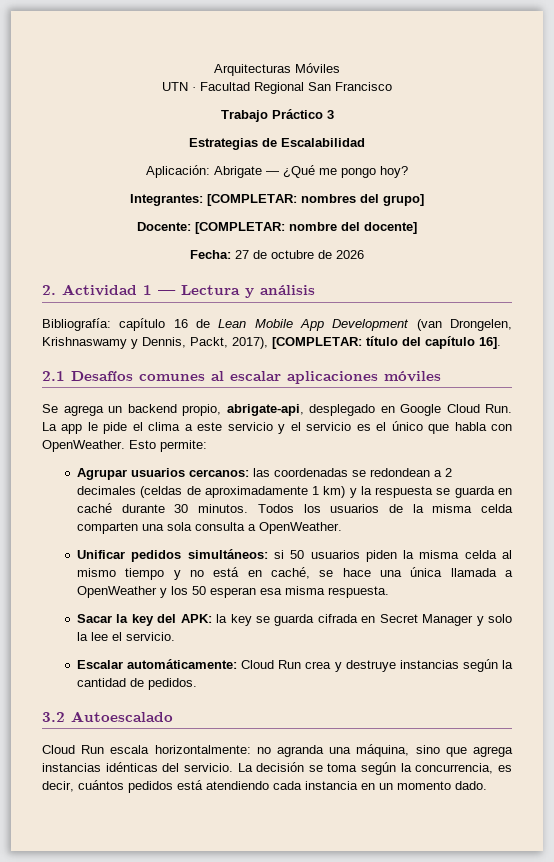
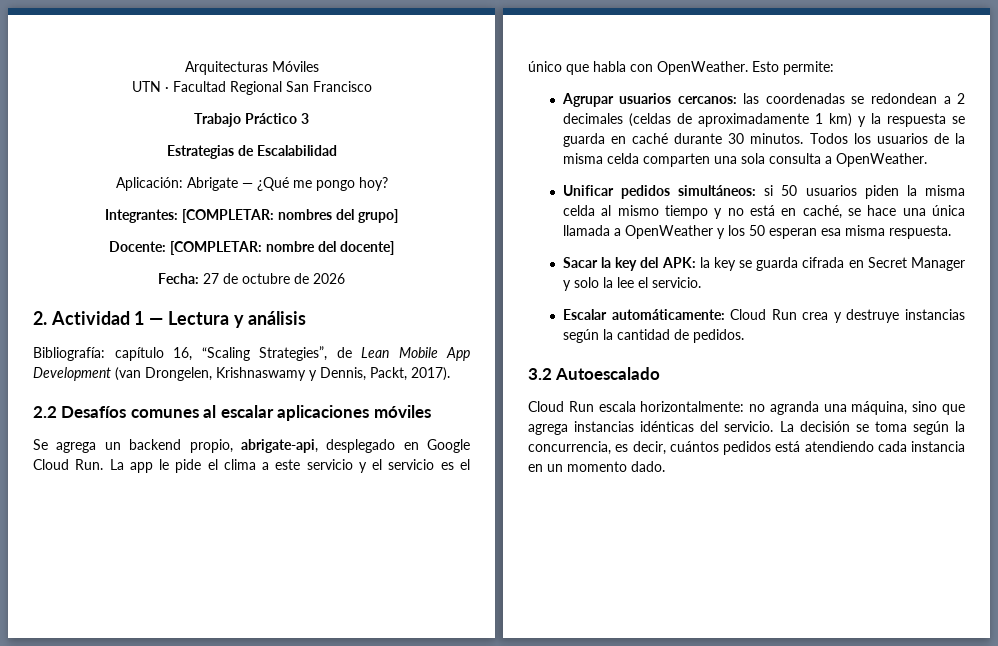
- Bibliografía: capítulo 16 de Lean Mobile App Development (van Drongelen, Krishnaswamy y Dennis, Packt, 2017), [COMPLETAR: título del capítulo 16].
- 2.1 Desafíos comunes al escalar aplicaciones móviles
+ Bibliografía: capítulo 16, “Scaling Strategies”, de Lean Mobile App Development (van Drongelen, Krishnaswamy y Dennis, Packt, 2017).
+ 2.2 Desafíos comunes al escalar aplicaciones móviles

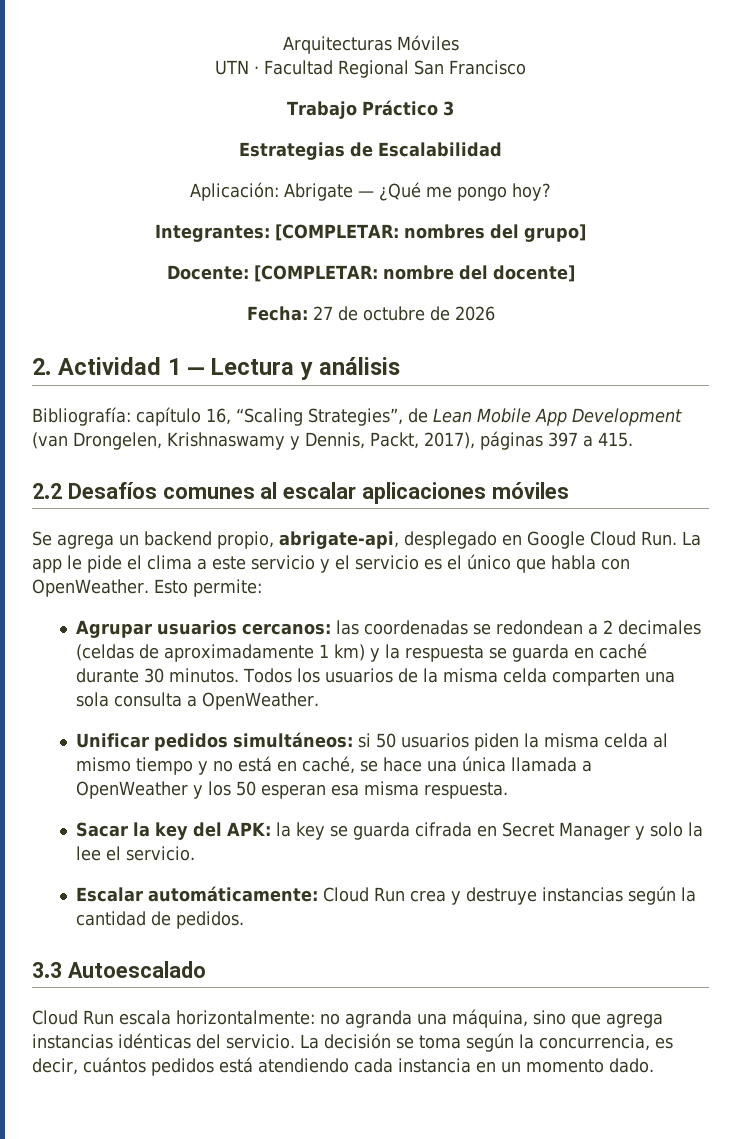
- Bibliografía: capítulo 16, “Scaling Strategies”, de Lean Mobile App Development (van Drongelen, Krishnaswamy y Dennis, Packt, 2017).
+ Bibliografía: capítulo 16, “Scaling Strategies”, de Lean Mobile App Development (van Drongelen, Krishnaswamy y Dennis, Packt, 2017), páginas 397 a 415.
- 3.2 Autoescalado
+ 3.3 Autoescalado

